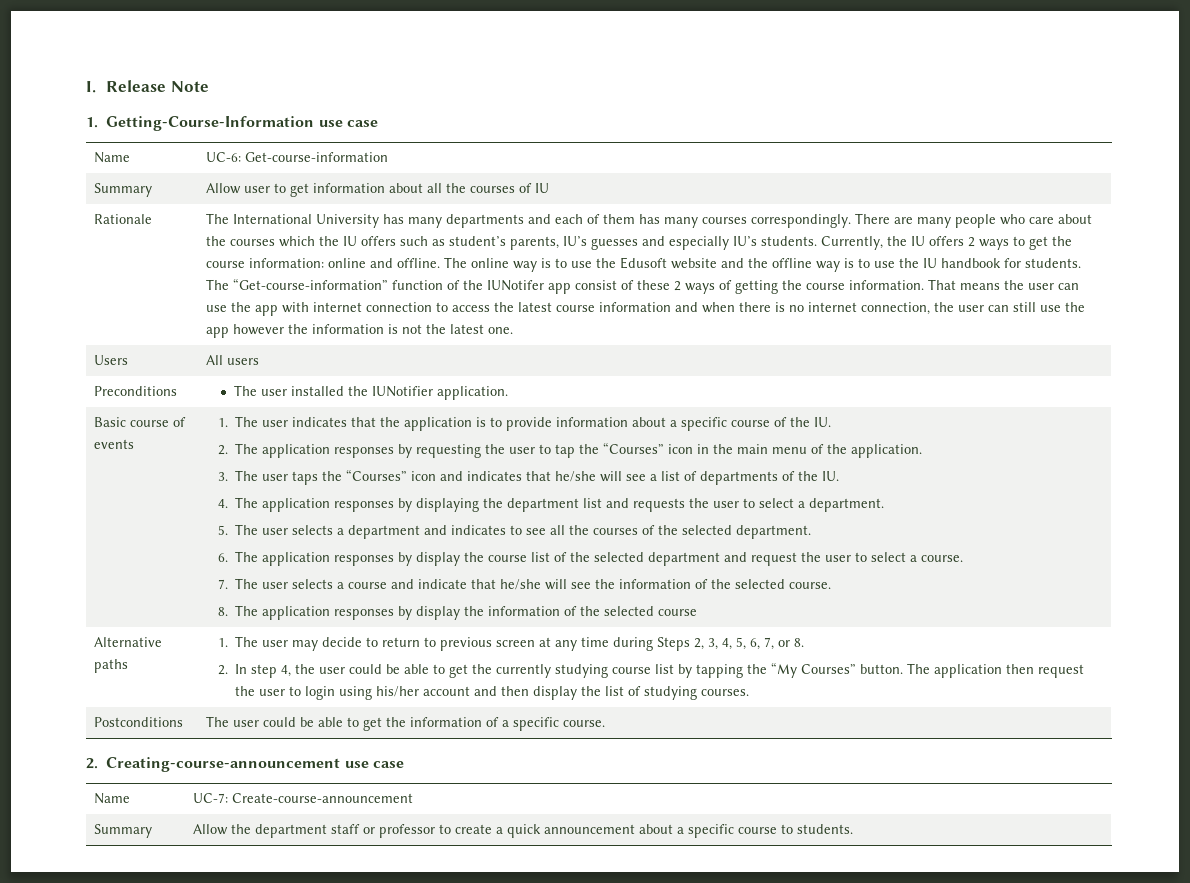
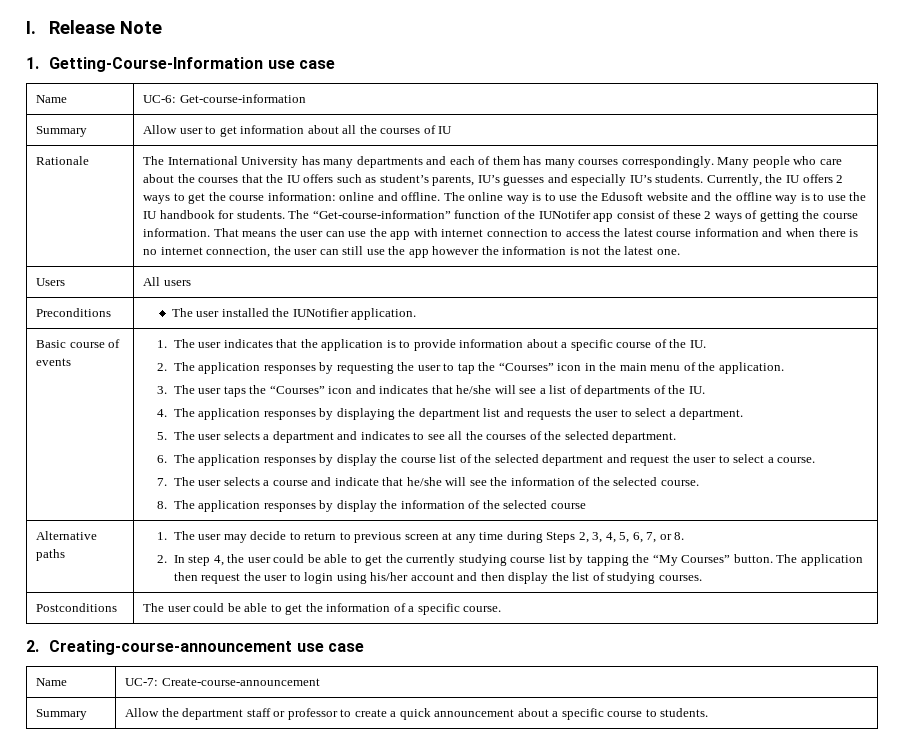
- There are many people who care about the courses which the IU offers such as student’s parents, IU’s guesses and especially IU’s students.
+ Many people who care about the courses that the IU offers such as student’s parents, IU’s guesses and especially IU’s students.

